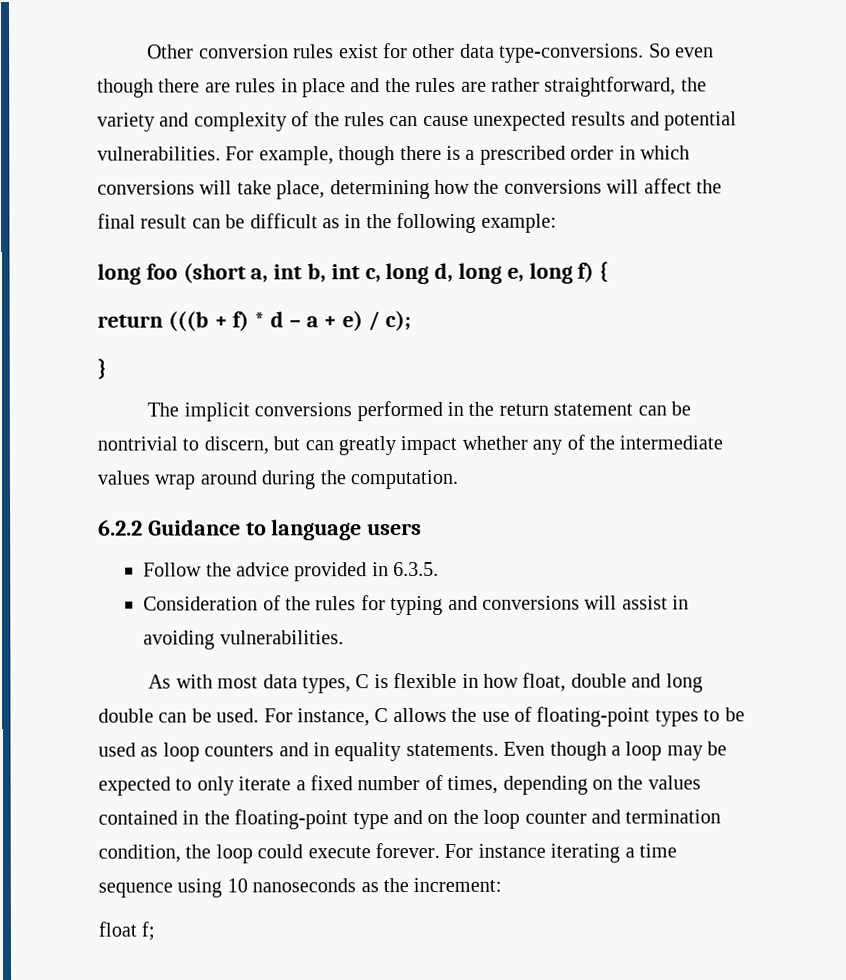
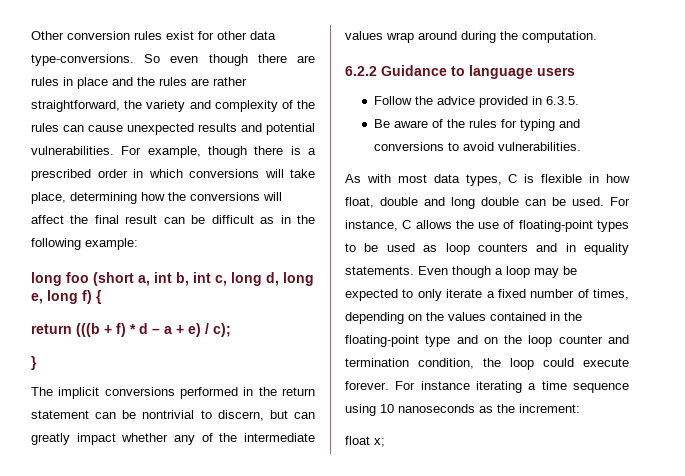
- Consideration of the rules for typing and conversions will assist in avoiding vulnerabilities.
+ Be aware of the rules for typing and conversions to avoid vulnerabilities.
- float f;
+ float x;

